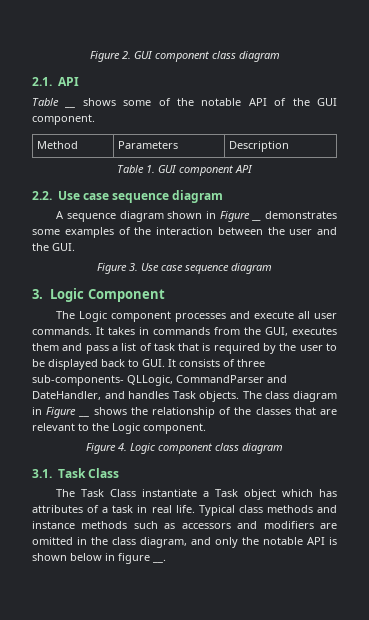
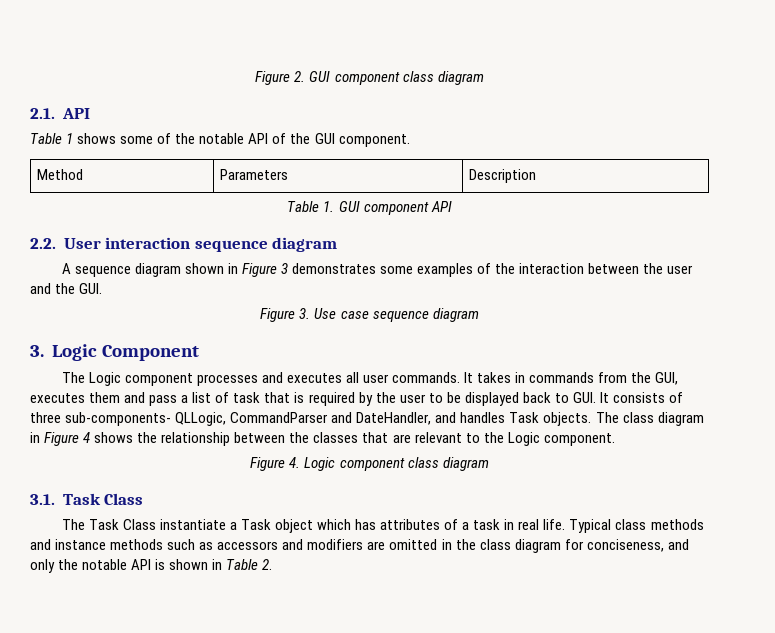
- Table __ shows some of the notable API of the GUI component.
+ Table 1 shows some of the notable API of the GUI component.
- 2.2. Use case sequence diagram
+ 2.2. User interaction sequence diagram
- A sequence diagram shown in Figure __ demonstrates some examples of the interaction between the user and the GUI.
+ A sequence diagram shown in Figure 3 demonstrates some examples of the interaction between the user and the GUI.
- The Logic component processes and execute all user commands.
+ The Logic component processes and executes all user commands.
- The class diagram in Figure __ shows the relationship of the classes that are relevant to the Logic component.
+ The class diagram in Figure 4 shows the relationship between the classes that are relevant to the Logic component.
- Typical class methods and instance methods such as accessors and modifiers are omitted in the class diagram, and only the notable API is shown below in figure __.
+ Typical class methods and instance methods such as accessors and modifiers are omitted in the class diagram for conciseness, and only the notable API is shown in Table 2.

